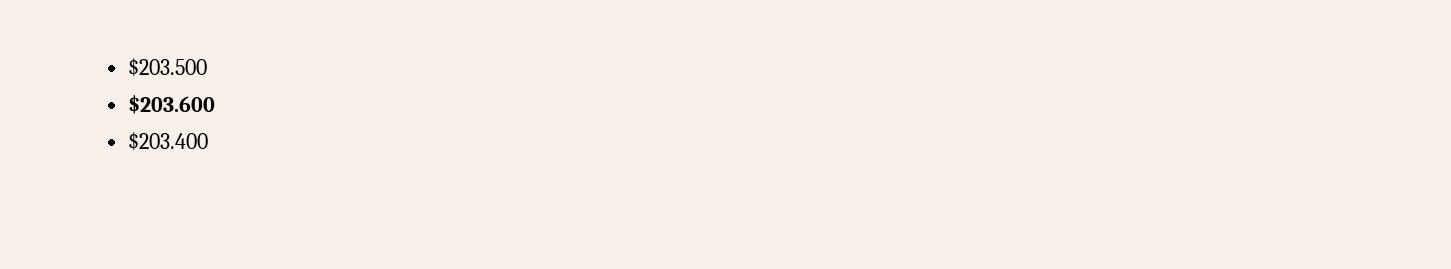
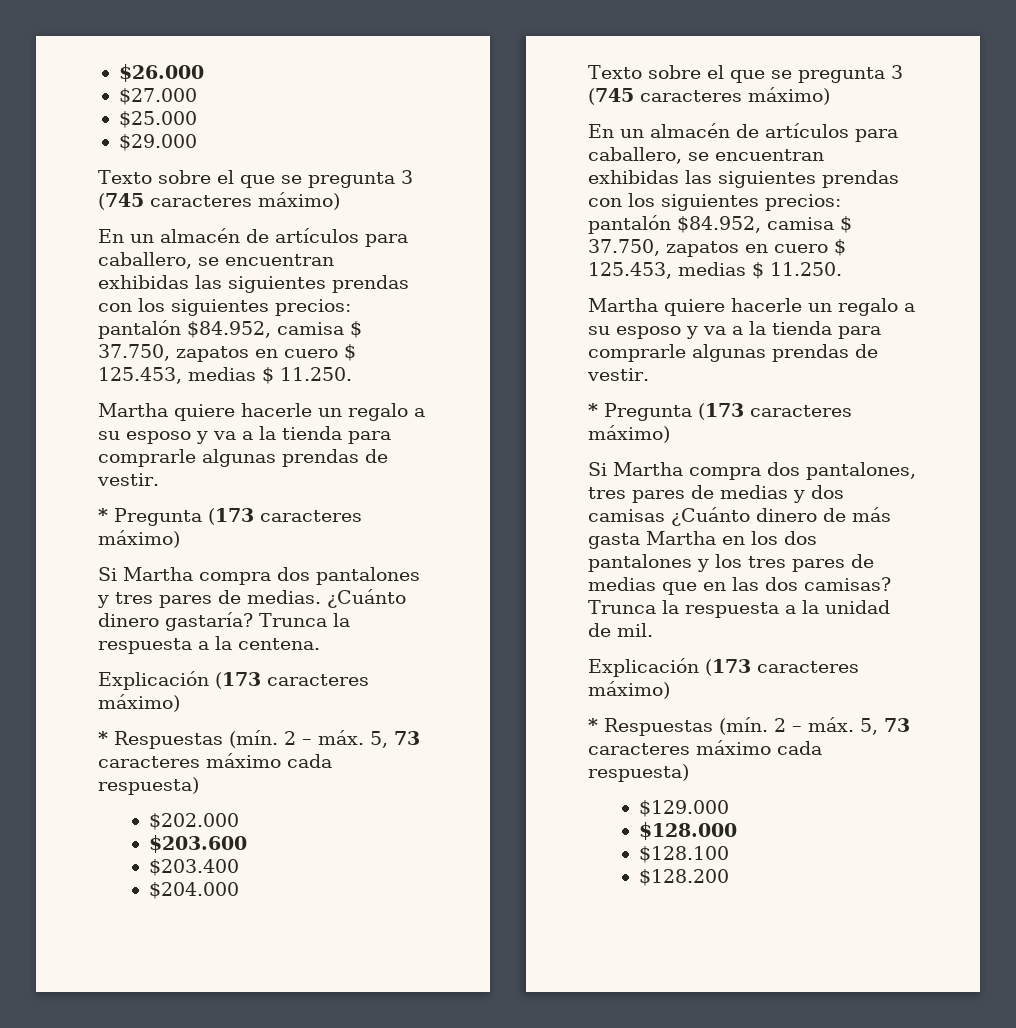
- $203.500
+ $26.000
+ $27.000
+ $25.000
+ $29.000
+ Texto sobre el que se pregunta 3 (745 caracteres máximo)
+ En un almacén de artículos para caballero, se encuentran exhibidas las siguientes prendas con los siguientes precios: pantalón $84.952, camisa $ 37.750, zapatos en cuero $ 125.453, medias $ 11.250.
+ Martha quiere hacerle un regalo a su esposo y va a la tienda para comprarle algunas prendas de vestir.
+ * Pregunta (173 caracteres máximo)
+ Si Martha compra dos pantalones y tres pares de medias. ¿Cuánto dinero gastaría? Trunca la respuesta a la centena.
+ Explicación (173 caracteres máximo)
+ * Respuestas (mín. 2 – máx. 5, 73 caracteres máximo cada respuesta)
+ $202.000
  $203.600
  $203.400
+ $204.000
+ Texto sobre el que se pregunta 3 (745 caracteres máximo)
+ En un almacén de artículos para caballero, se encuentran exhibidas las siguientes prendas con los siguientes precios: pantalón $84.952, camisa $ 37.750, zapatos en cuero $ 125.453, medias $ 11.250.
+ Martha quiere hacerle un regalo a su esposo y va a la tienda para comprarle algunas prendas de vestir.
+ * Pregunta (173 caracteres máximo)
+ Si Martha compra dos pantalones, tres pares de medias y dos camisas ¿Cuánto dinero de más gasta Martha en los dos pantalones y los tres pares de medias que en las dos camisas? Trunca la respuesta a la unidad de mil.
+ Explicación (173 caracteres máximo)
+ * Respuestas (mín. 2 – máx. 5, 73 caracteres máximo cada respuesta)
+ $129.000
+ $128.000
+ $128.100
+ $128.200

